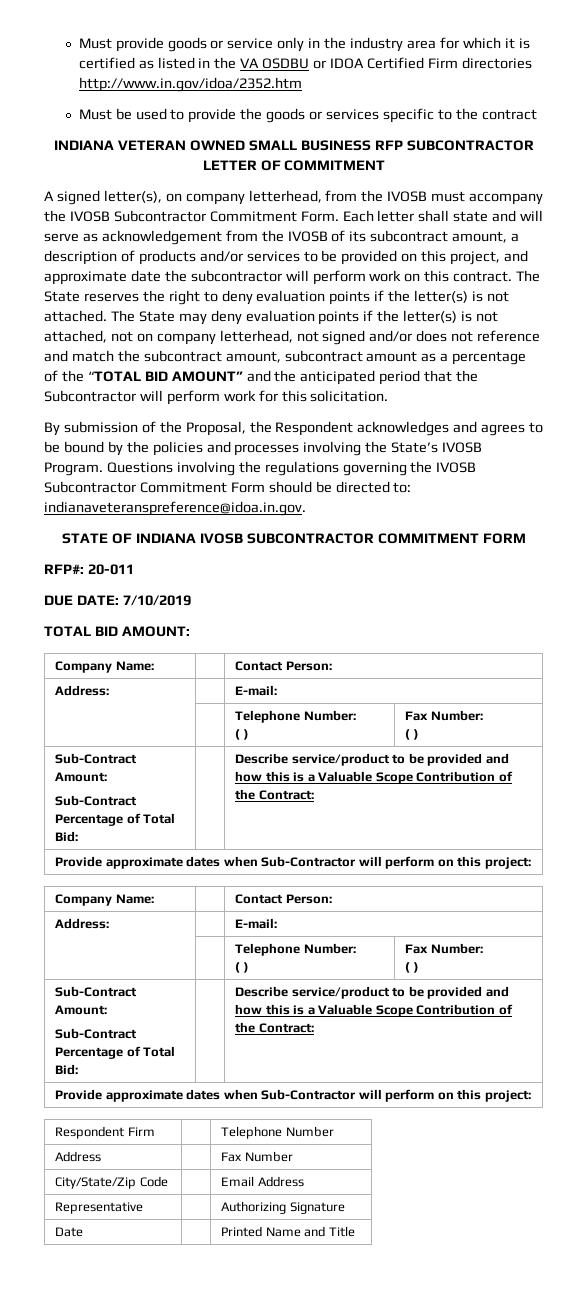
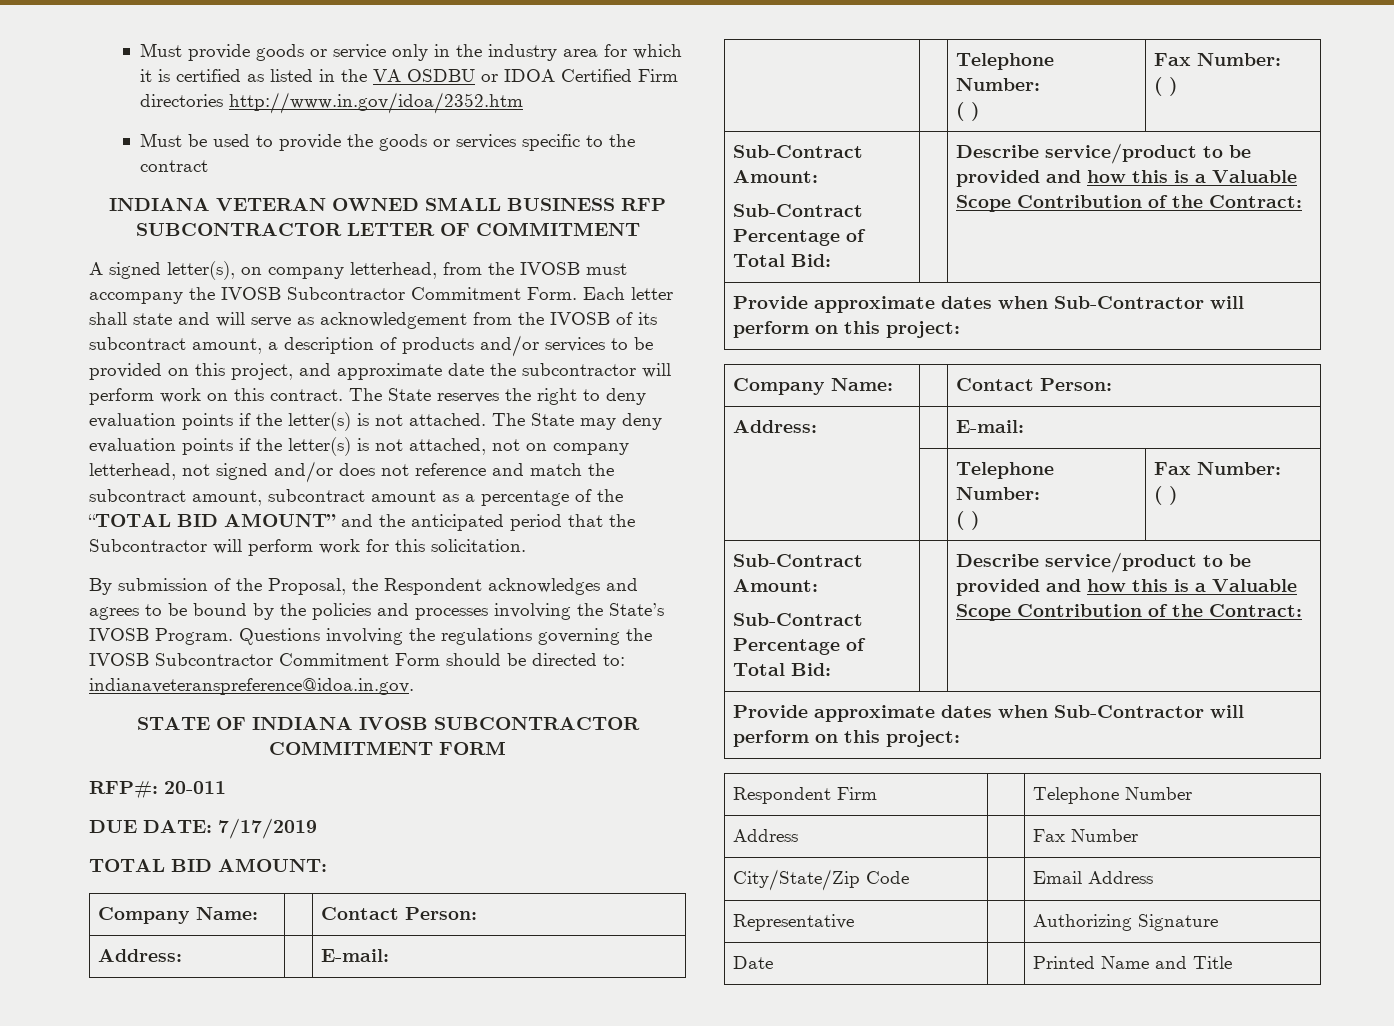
- DUE DATE: 7/10/2019
+ DUE DATE: 7/17/2019

